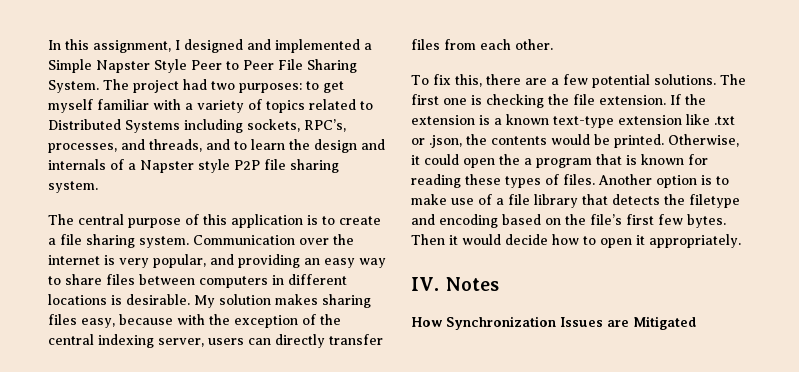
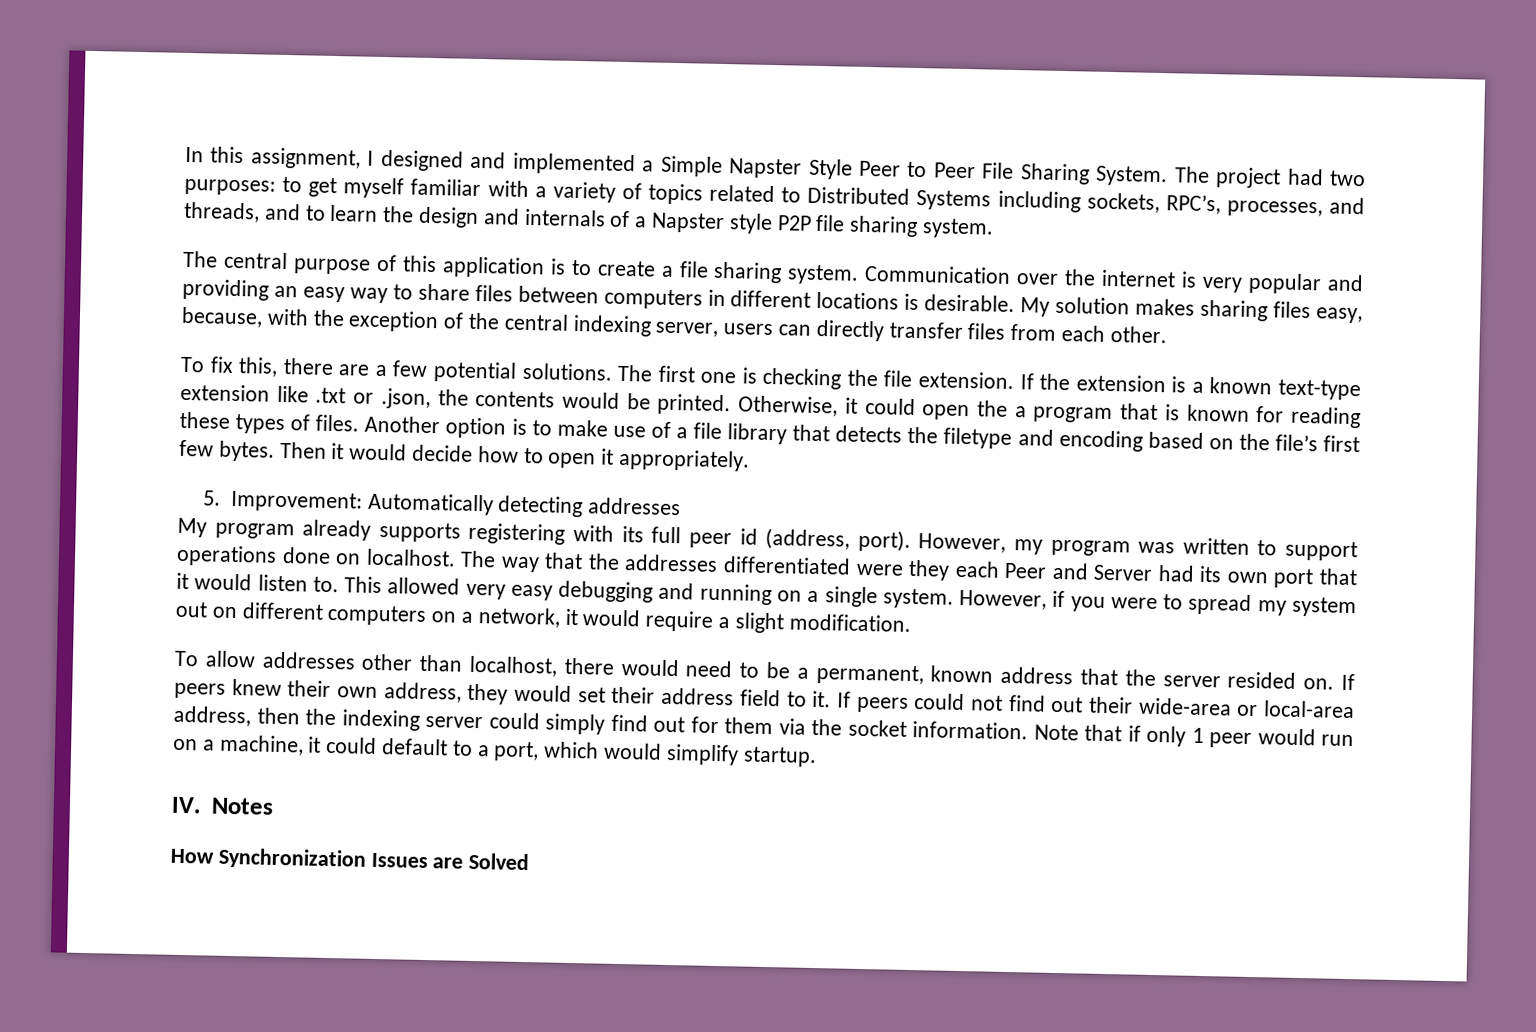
- Communication over the internet is very popular, and providing an easy way to share files between computers in different locations is desirable.
+ Communication over the internet is very popular and providing an easy way to share files between computers in different locations is desirable.
- My solution makes sharing files easy, because with the exception of the central indexing server, users can directly transfer files from each other.
+ My solution makes sharing files easy, because, with the exception of the central indexing server, users can directly transfer files from each other.
+ 5. Improvement: Automatically detecting addresses
+ My program already supports registering with its full peer id (address, port). However, my program was written to support operations done on localhost. The way that the addresses differentiated were they each Peer and Server had its own port that it would listen to. This allowed very easy debugging and running on a single system. However, if you were to spread my system out on different computers on a network, it would require a slight modification.
+ To allow addresses other than localhost, there would need to be a permanent, known address that the server resided on. If peers knew their own address, they would set their address field to it. If peers could not find out their wide-area or local-area address, then the indexing server could simply find out for them via the socket information. Note that if only 1 peer would run on a machine, it could default to a port, which would simplify startup.
- How Synchronization Issues are Mitigated
+ How Synchronization Issues are Solved

